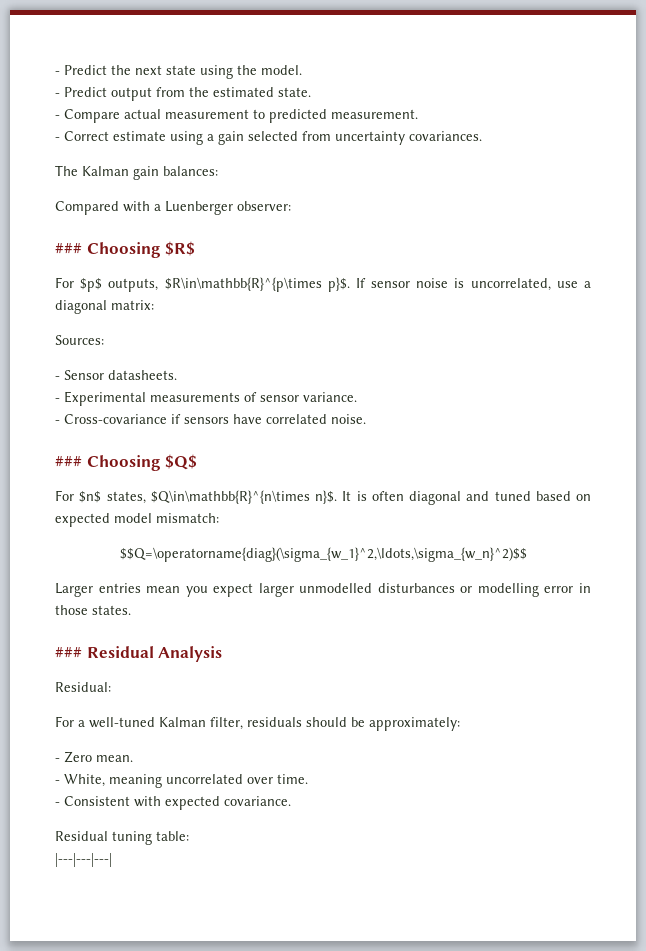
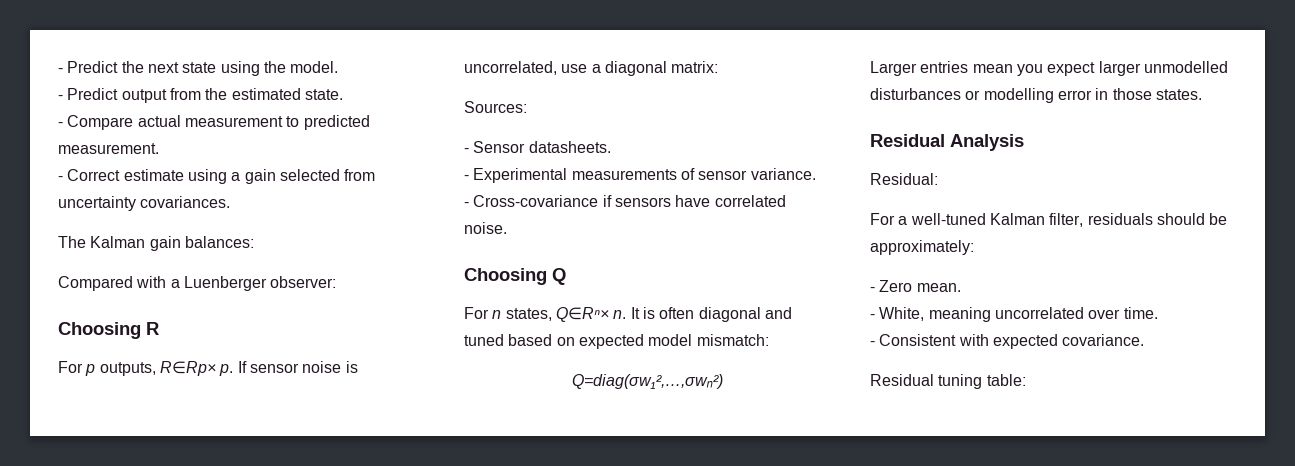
- ### Choosing $R$
- For $p$ outputs, $R\in\mathbb{R}^{p\times p}$. If sensor noise is uncorrelated, use a diagonal matrix:
+ Choosing R
+ For p outputs, R∈Rp× p. If sensor noise is uncorrelated, use a diagonal matrix:
- ### Choosing $Q$
- For $n$ states, $Q\in\mathbb{R}^{n\times n}$.
+ Choosing Q
+ For n states, Q∈Rⁿ× n.
- $$Q=\operatorname{diag}(\sigma_{w_1}^2,\ldots,\sigma_{w_n}^2)$$
+ Q=diag(σw₁²,…,σwₙ²)
- ### Residual Analysis
+ Residual Analysis
- |---|---|---|

